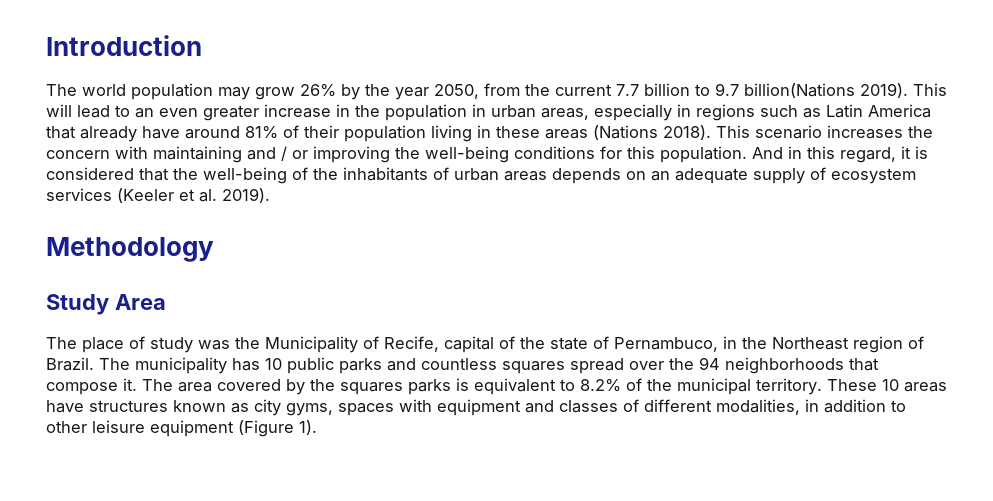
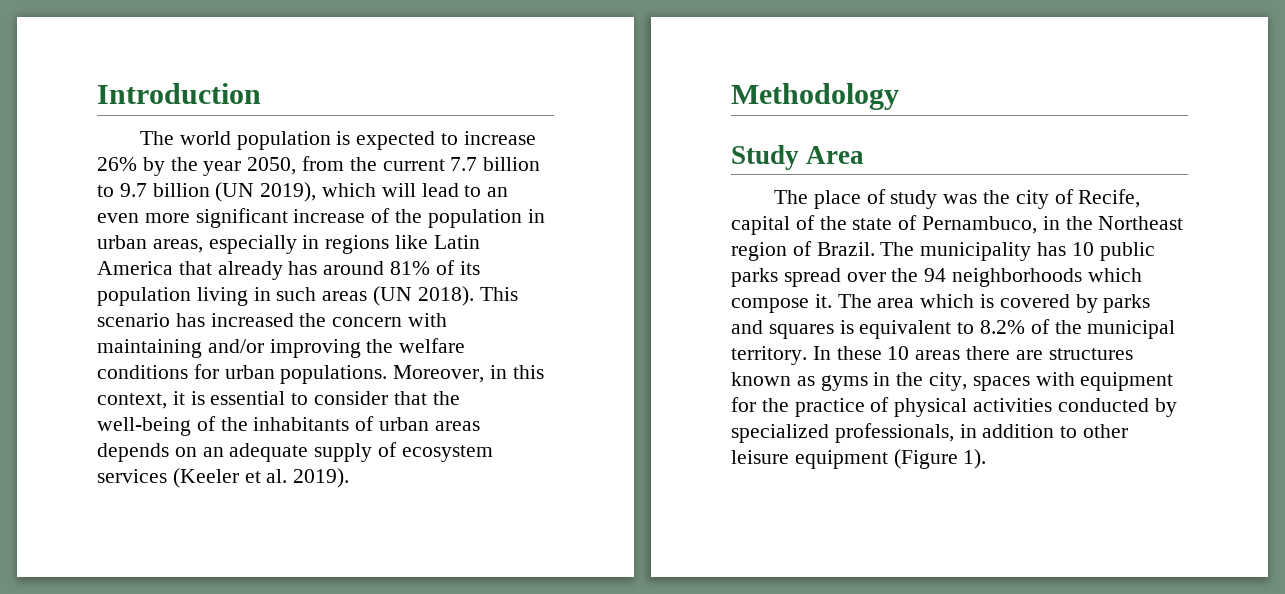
- The world population may grow 26% by the year 2050, from the current 7.7 billion to 9.7 billion(Nations 2019). This will lead to an even greater increase in the population in urban areas, especially in regions such as Latin America that already have around 81% of their population living in these areas (Nations 2018).
+ The world population is expected to increase 26% by the year 2050, from the current 7.7 billion to 9.7 billion (UN 2019), which will lead to an even more significant increase of the population in urban areas, especially in regions like Latin America that already has around 81% of its population living in such areas (UN 2018).
- This scenario increases the concern with maintaining and / or improving the well-being conditions for this population. And in this regard, it is considered that the well-being of the inhabitants of urban areas depends on an adequate supply of ecosystem services (Keeler et al. 2019).
+ This scenario has increased the concern with maintaining and/or improving the welfare conditions for urban populations. Moreover, in this context, it is essential to consider that the well-being of the inhabitants of urban areas depends on an adequate supply of ecosystem services (Keeler et al. 2019).
- The place of study was the Municipality of Recife, capital of the state of Pernambuco, in the Northeast region of Brazil.
+ The place of study was the city of Recife, capital of the state of Pernambuco, in the Northeast region of Brazil.
- The municipality has 10 public parks and countless squares spread over the 94 neighborhoods that compose it.
+ The municipality has 10 public parks spread over the 94 neighborhoods which compose it.
- The area covered by the squares parks is equivalent to 8.2% of the municipal territory.
+ The area which is covered by parks and squares is equivalent to 8.2% of the municipal territory.
- These 10 areas have structures known as city gyms, spaces with equipment and classes of different modalities, in addition to other leisure equipment (Figure 1).
+ In these 10 areas there are structures known as gyms in the city, spaces with equipment for the practice of physical activities conducted by specialized professionals, in addition to other leisure equipment (Figure 1).

